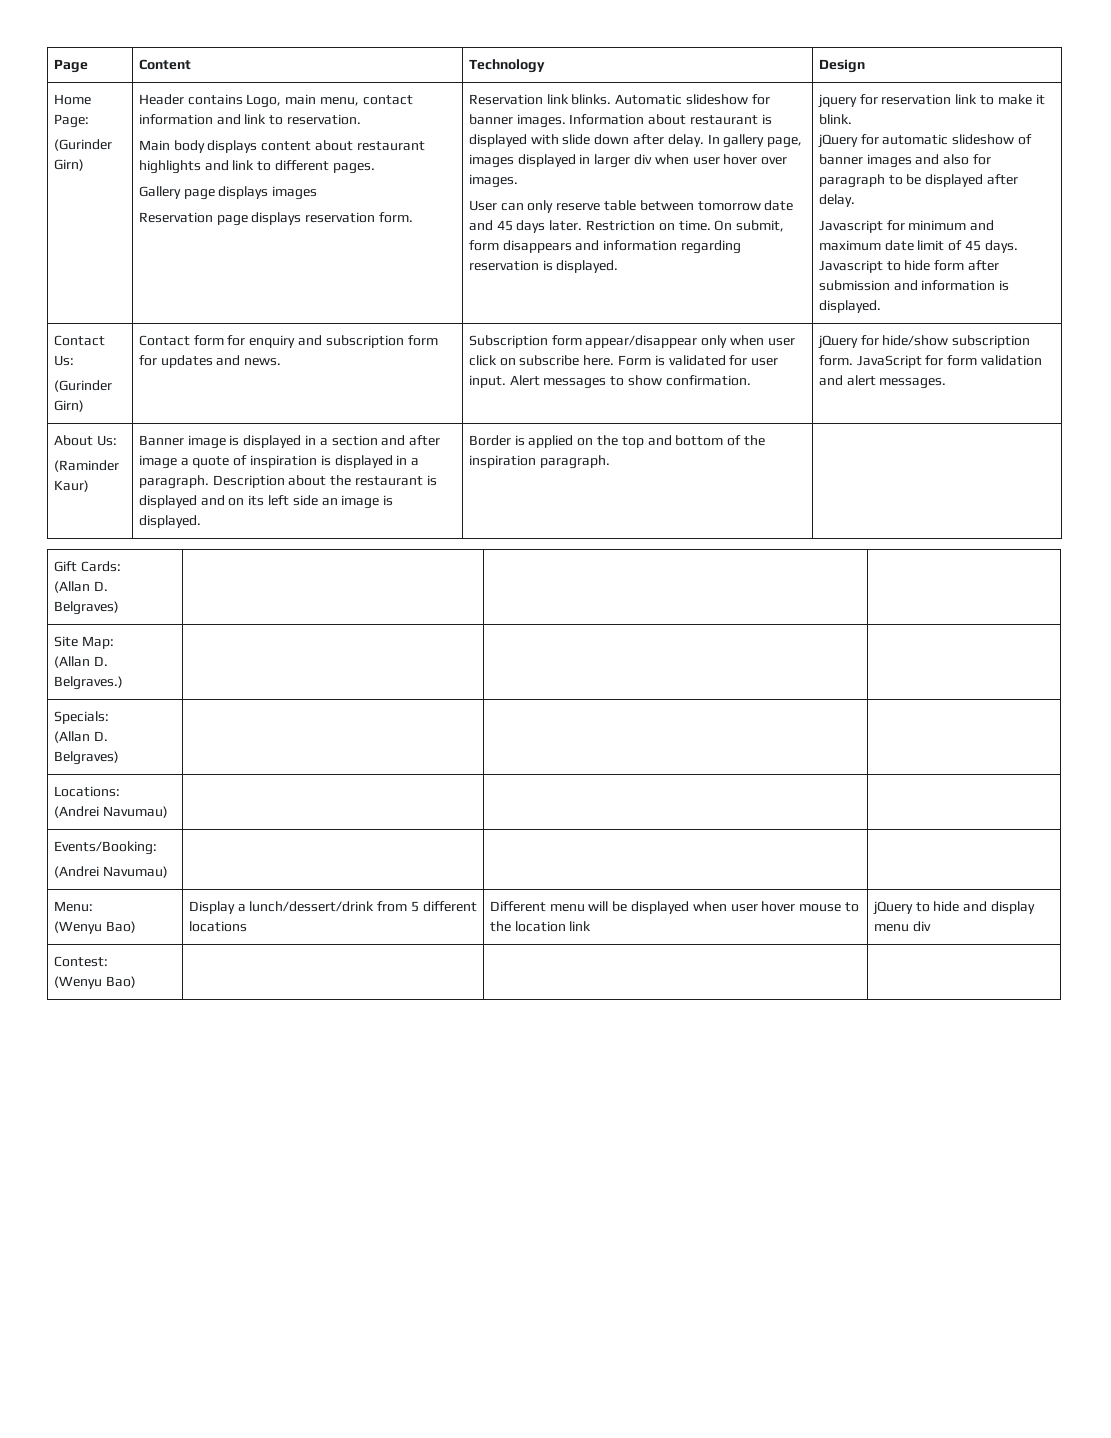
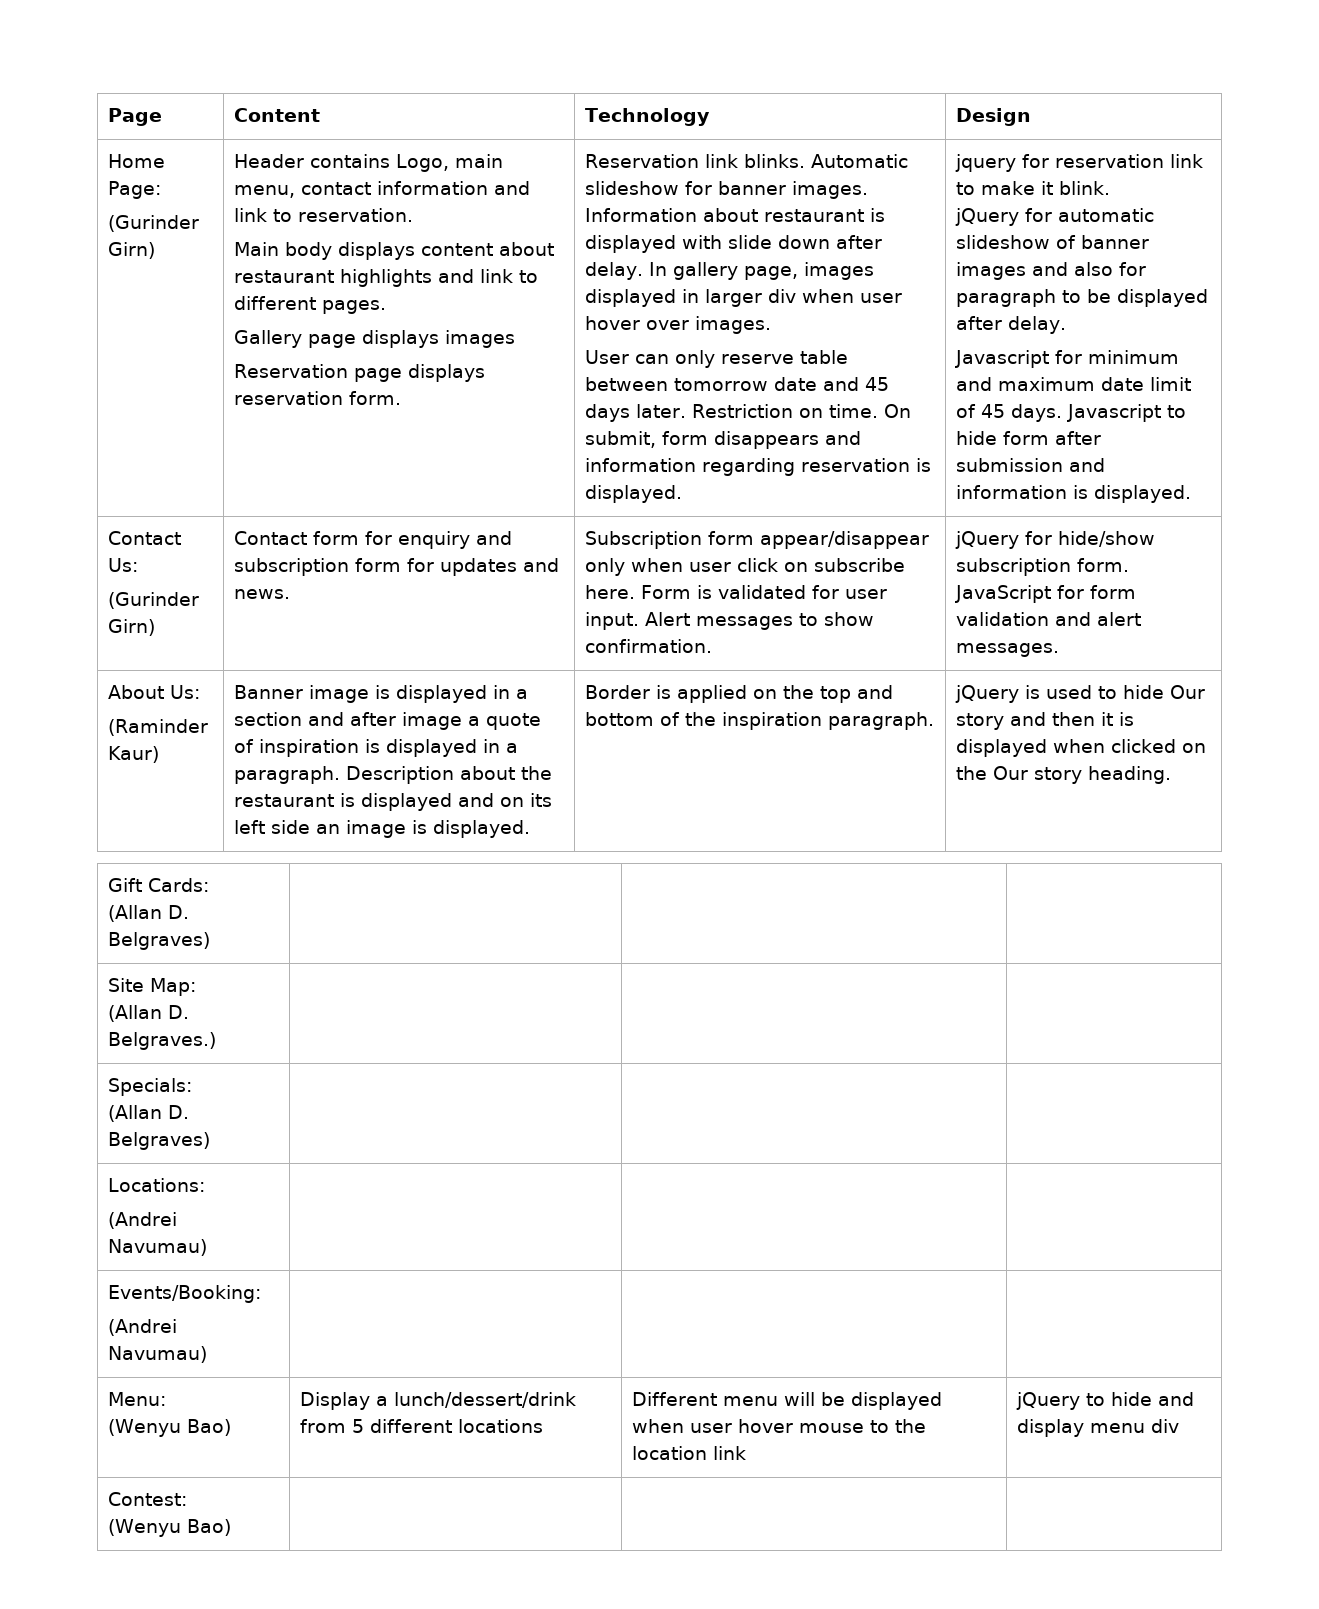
+ jQuery is used to hide Our story and then it is displayed when clicked on the Our story heading.

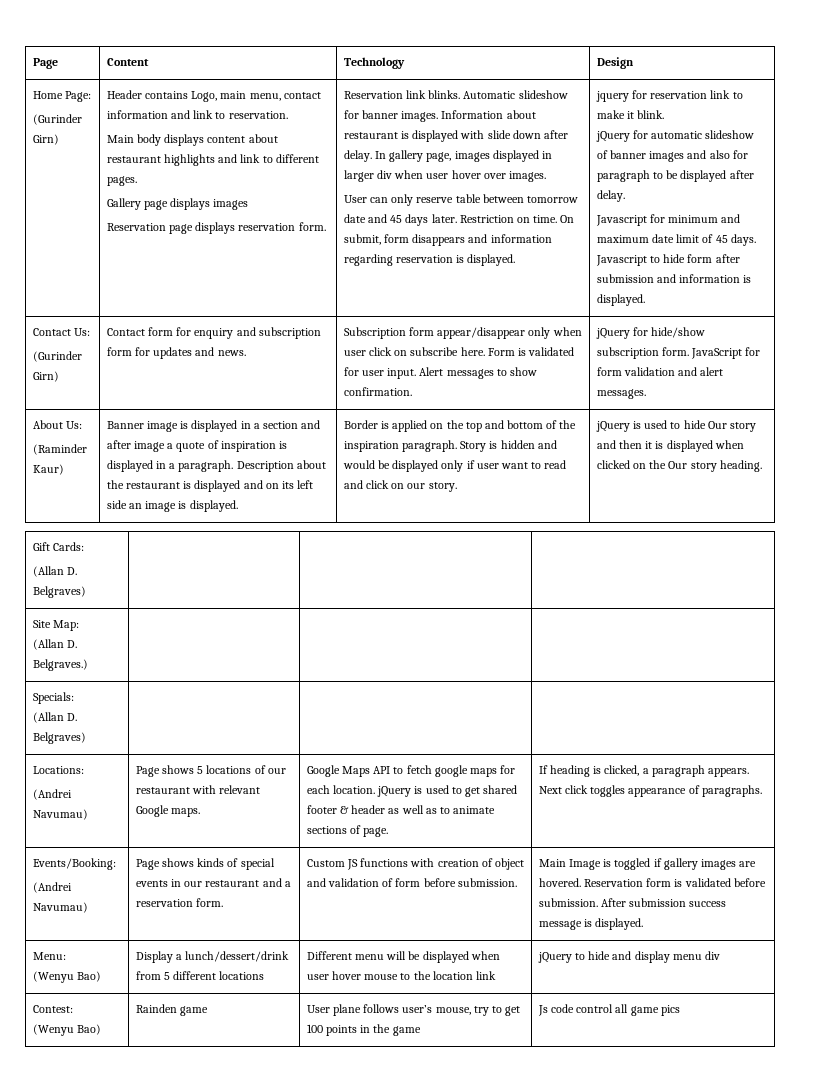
+ Story is hidden and would be displayed only if user want to read and click on our story.
+ Page shows 5 locations of our restaurant with relevant Google maps. | Google Maps API to fetch google maps for each location. jQuery is used to get shared footer & header as well as to animate sections of page. | If heading is clicked, a paragraph appears. Next click toggles appearance of paragraphs.
  Events/Booking:
- (Andrei Navumau) | | |
+ (Andrei Navumau) | Page shows kinds of special events in our restaurant and a reservation form. | Custom JS functions with creation of object and validation of form before submission. | Main Image is toggled if gallery images are hovered. Reservation form is validated before submission. After submission success message is displayed.
  Contest:
- (Wenyu Bao) | | |
+ (Wenyu Bao) | Rainden game | User plane follows user’s mouse, try to get 100 points in the game | Js code control all game pics

